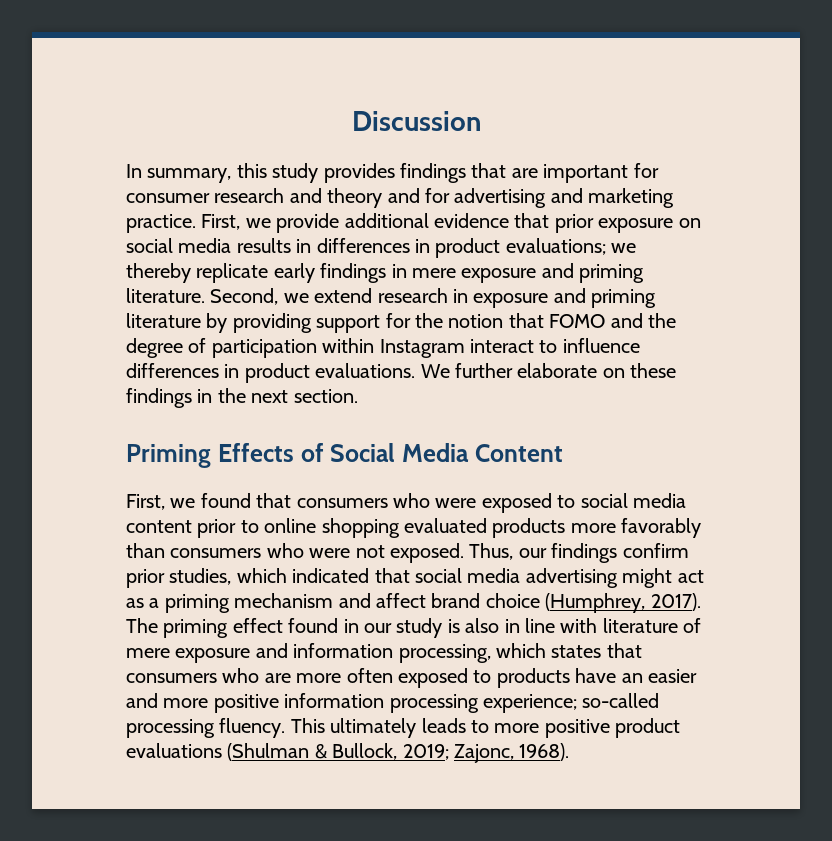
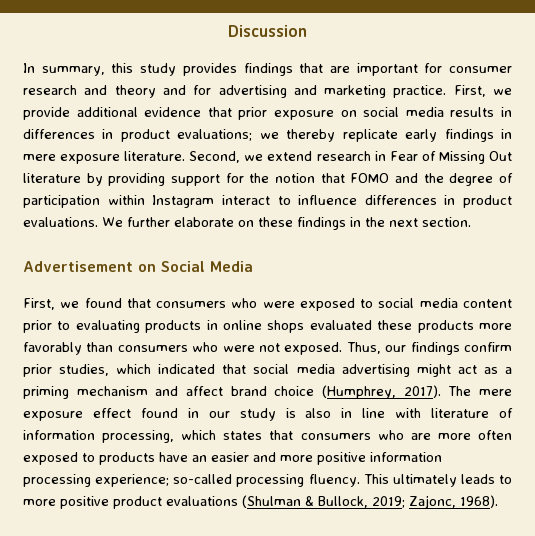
- First, we provide additional evidence that prior exposure on social media results in differences in product evaluations; we thereby replicate early findings in mere exposure and priming literature.
+ First, we provide additional evidence that prior exposure on social media results in differences in product evaluations; we thereby replicate early findings in mere exposure literature.
- Second, we extend research in exposure and priming literature by providing support for the notion that FOMO and the degree of participation within Instagram interact to influence differences in product evaluations.
+ Second, we extend research in Fear of Missing Out literature by providing support for the notion that FOMO and the degree of participation within Instagram interact to influence differences in product evaluations.
- Priming Effects of Social Media Content
+ Advertisement on Social Media
- First, we found that consumers who were exposed to social media content prior to online shopping evaluated products more favorably than consumers who were not exposed.
+ First, we found that consumers who were exposed to social media content prior to evaluating products in online shops evaluated these products more favorably than consumers who were not exposed.
- The priming effect found in our study is also in line with literature of mere exposure and information processing, which states that consumers who are more often exposed to products have an easier and more positive information processing experience; so-called processing fluency.
+ The mere exposure effect found in our study is also in line with literature of information processing, which states that consumers who are more often exposed to products have an easier and more positive information processing experience; so-called processing fluency.

